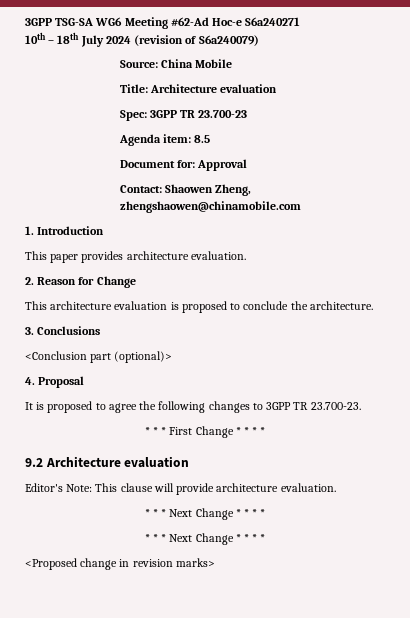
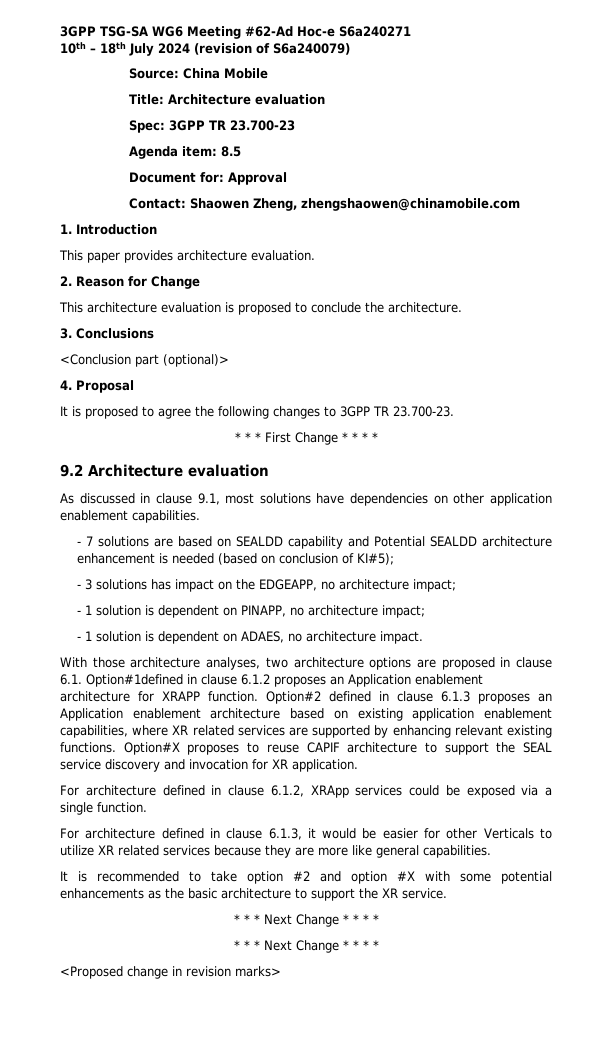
- Editor's Note: This clause will provide architecture evaluation.
+ As discussed in clause 9.1, most solutions have dependencies on other application enablement capabilities.
+ - 7 solutions are based on SEALDD capability and Potential SEALDD architecture enhancement is needed (based on conclusion of KI#5);
+ - 3 solutions has impact on the EDGEAPP, no architecture impact;
+ - 1 solution is dependent on PINAPP, no architecture impact;
+ - 1 solution is dependent on ADAES, no architecture impact.
+ With those architecture analyses, two architecture options are proposed in clause 6.1. Option#1defined in clause 6.1.2 proposes an Application enablement architecture for XRAPP function. Option#2 defined in clause 6.1.3 proposes an Application enablement architecture based on existing application enablement capabilities, where XR related services are supported by enhancing relevant existing functions. Option#X proposes to reuse CAPIF architecture to support the SEAL service discovery and invocation for XR application.
+ For architecture defined in clause 6.1.2, XRApp services could be exposed via a single function.
+ For architecture defined in clause 6.1.3, it would be easier for other Verticals to utilize XR related services because they are more like general capabilities.
+ It is recommended to take option #2 and option #X with some potential enhancements as the basic architecture to support the XR service.

